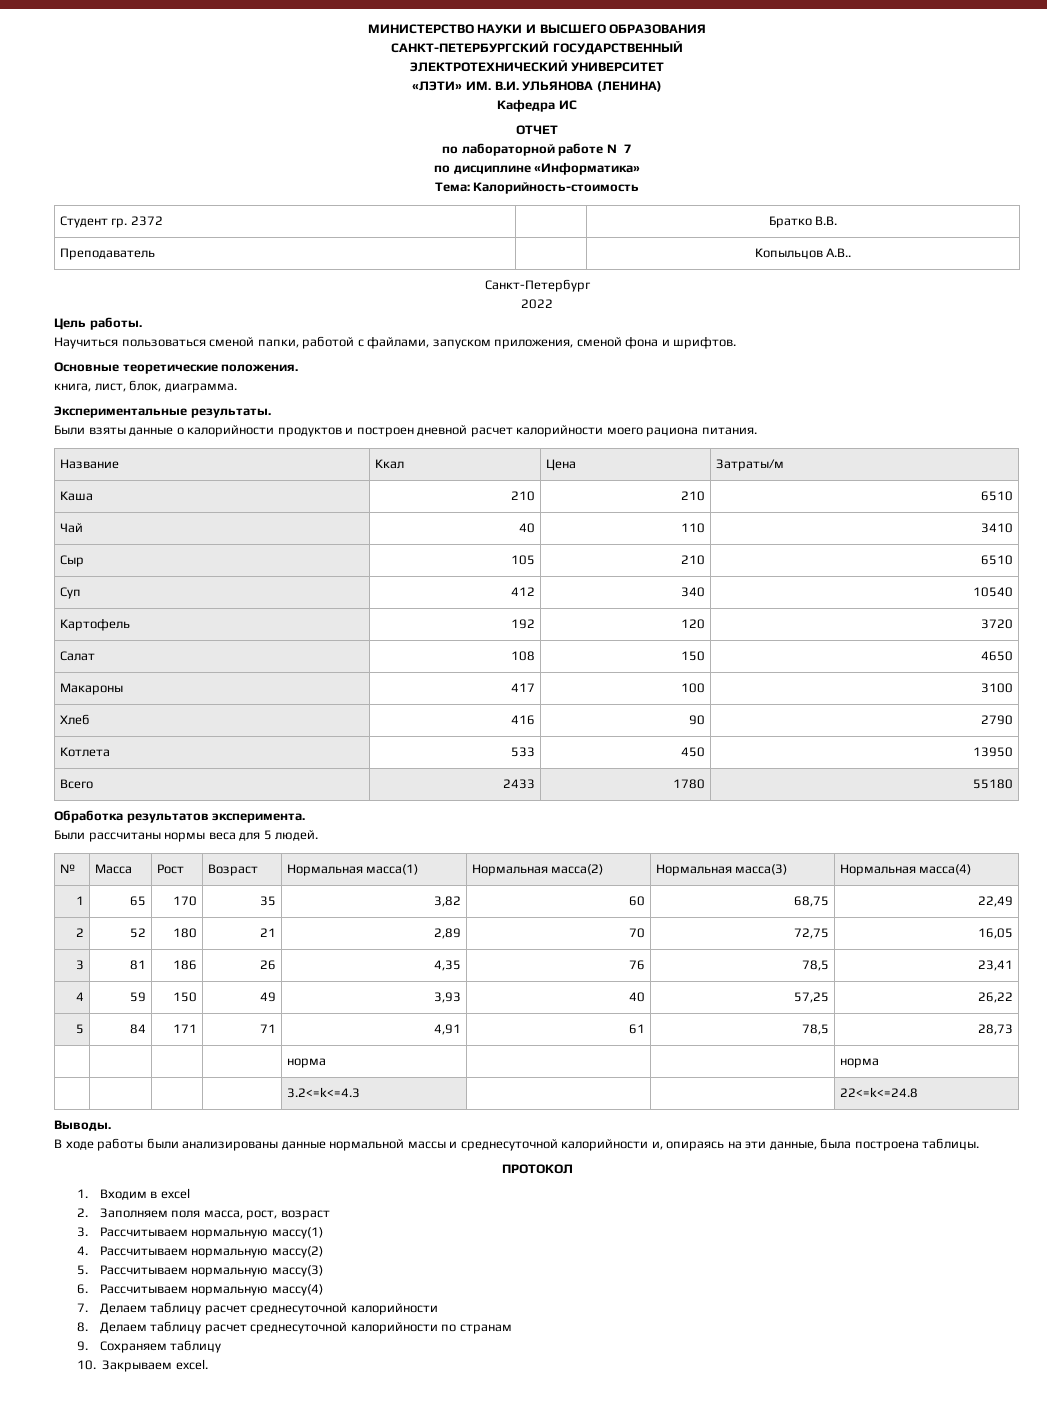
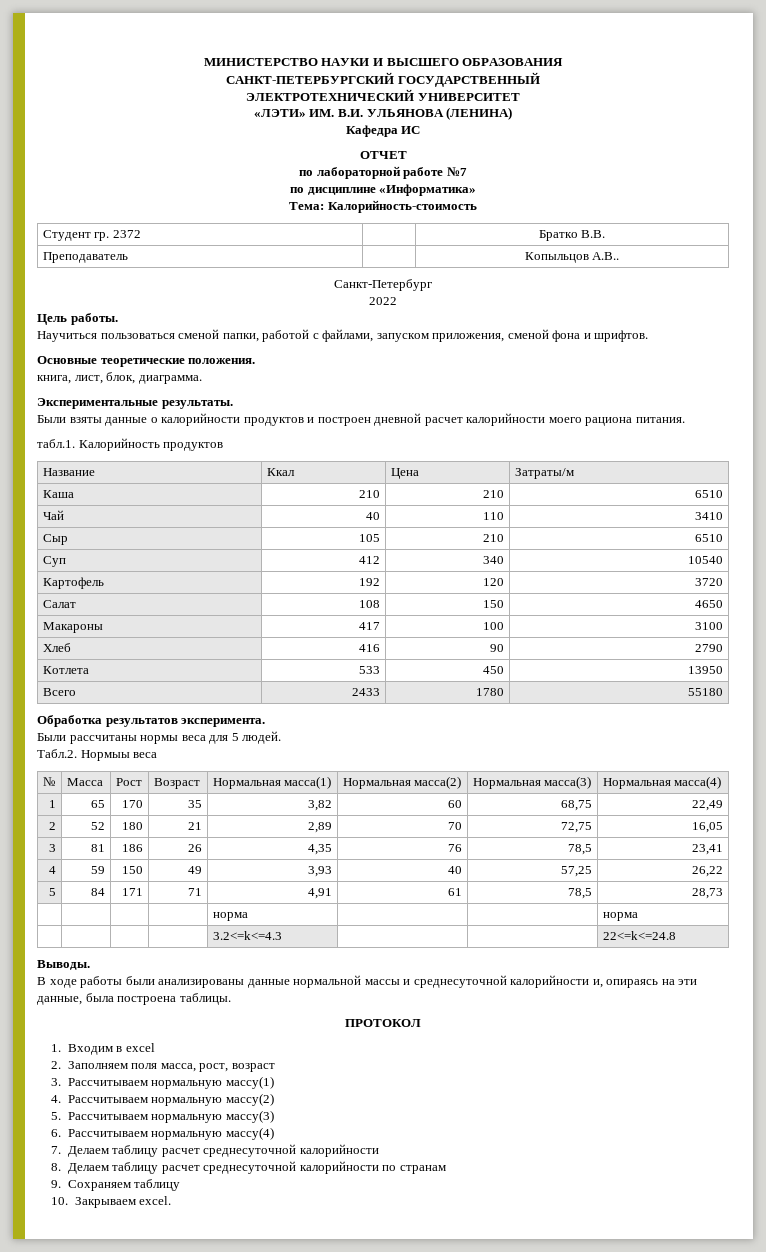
+ табл.1. Калорийность продуктов
+ Табл.2. Нормыы веса

